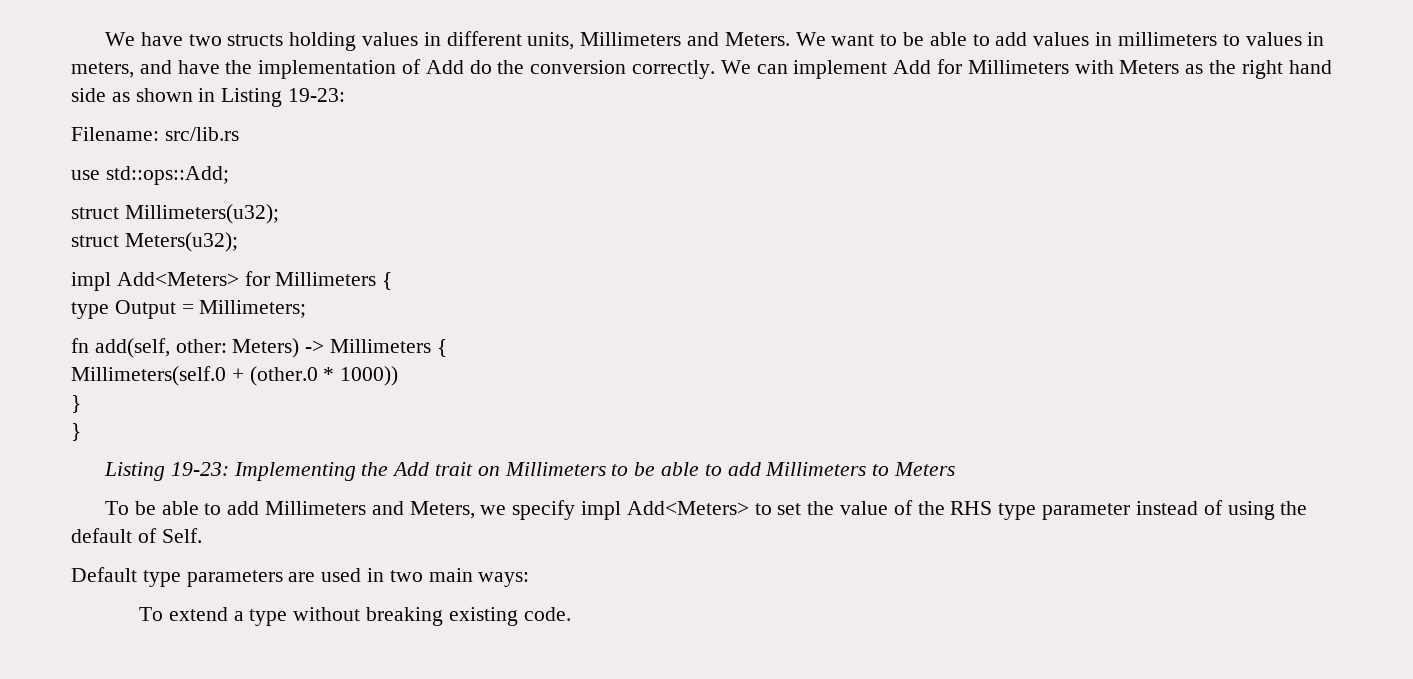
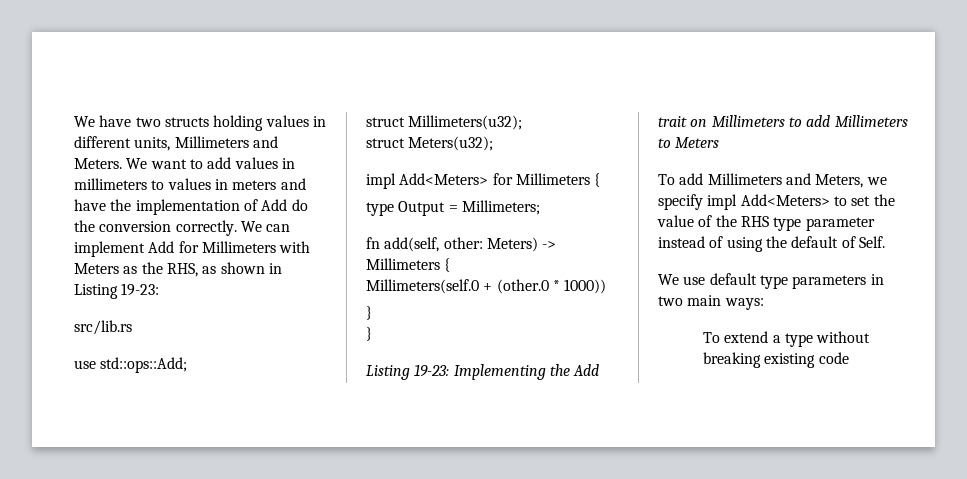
- We want to be able to add values in millimeters to values in meters, and have the implementation of Add do the conversion correctly.
+ We want to add values in millimeters to values in meters and have the implementation of Add do the conversion correctly.
- We can implement Add for Millimeters with Meters as the right hand side as shown in Listing 19-23:
+ We can implement Add for Millimeters with Meters as the RHS, as shown in Listing 19-23:
- Filename: src/lib.rs
+ src/lib.rs
- Listing 19-23: Implementing the Add trait on Millimeters to be able to add Millimeters to Meters
+ Listing 19-23: Implementing the Add trait on Millimeters to add Millimeters to Meters
- To be able to add Millimeters and Meters, we specify impl Add<Meters> to set the value of the RHS type parameter instead of using the default of Self.
+ To add Millimeters and Meters, we specify impl Add<Meters> to set the value of the RHS type parameter instead of using the default of Self.
- Default type parameters are used in two main ways:
+ We use default type parameters in two main ways:
- To extend a type without breaking existing code.
+ To extend a type without breaking existing code

